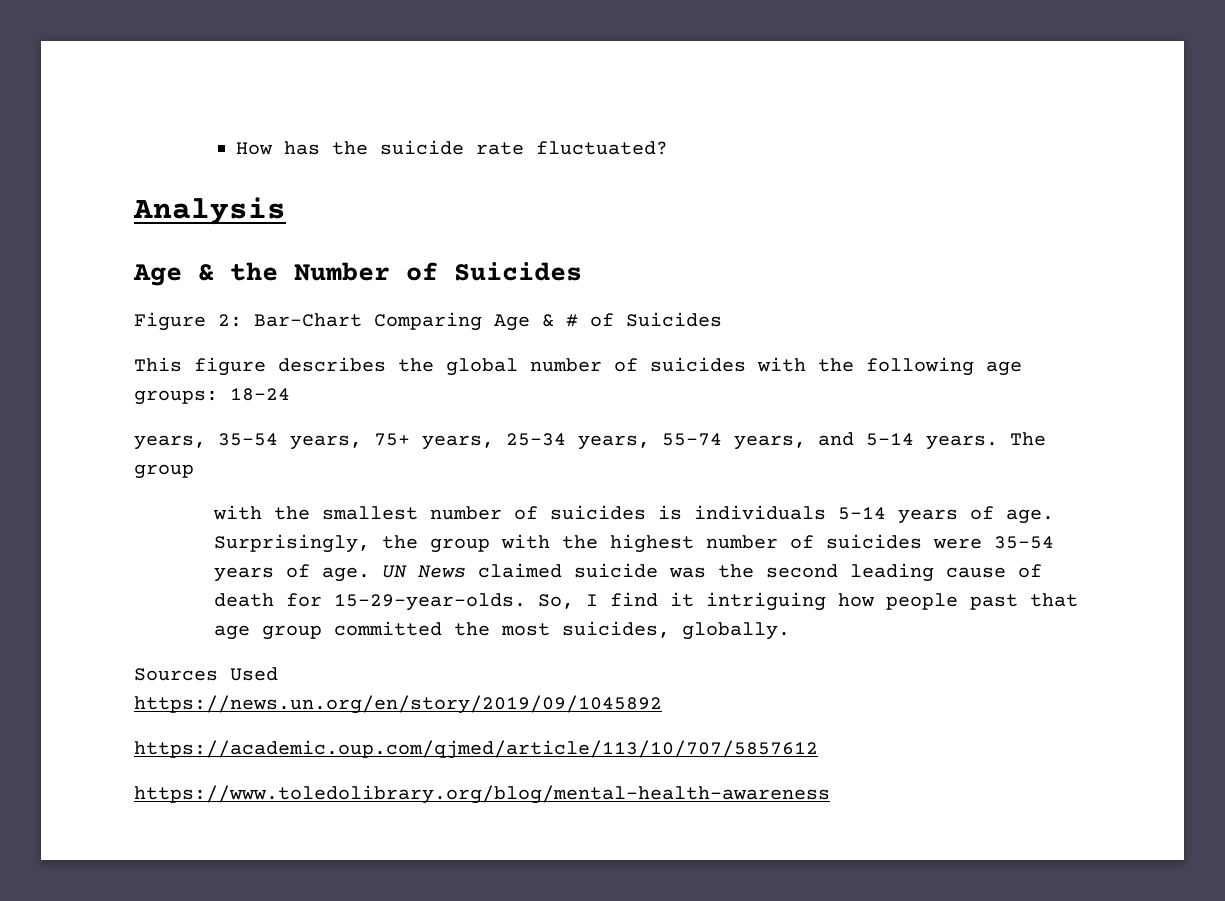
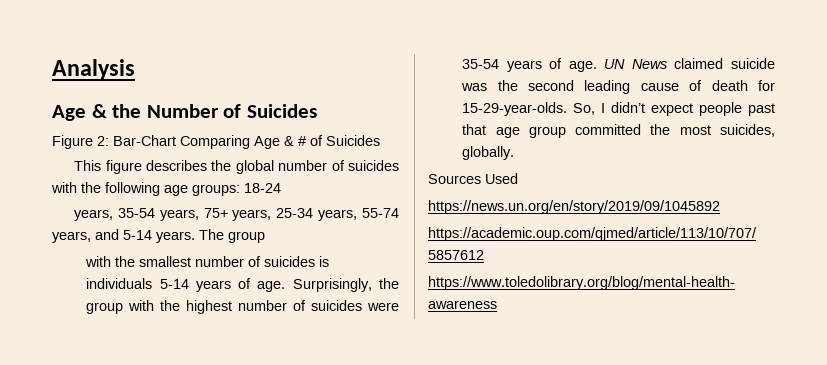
- How has the suicide rate fluctuated?
- So, I find it intriguing how people past that age group committed the most suicides, globally.
+ So, I didn’t expect people past that age group committed the most suicides, globally.

